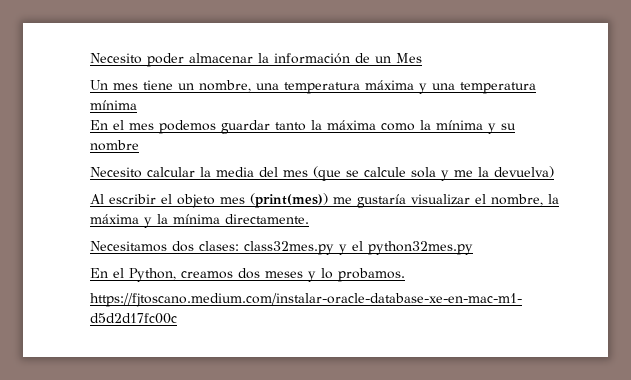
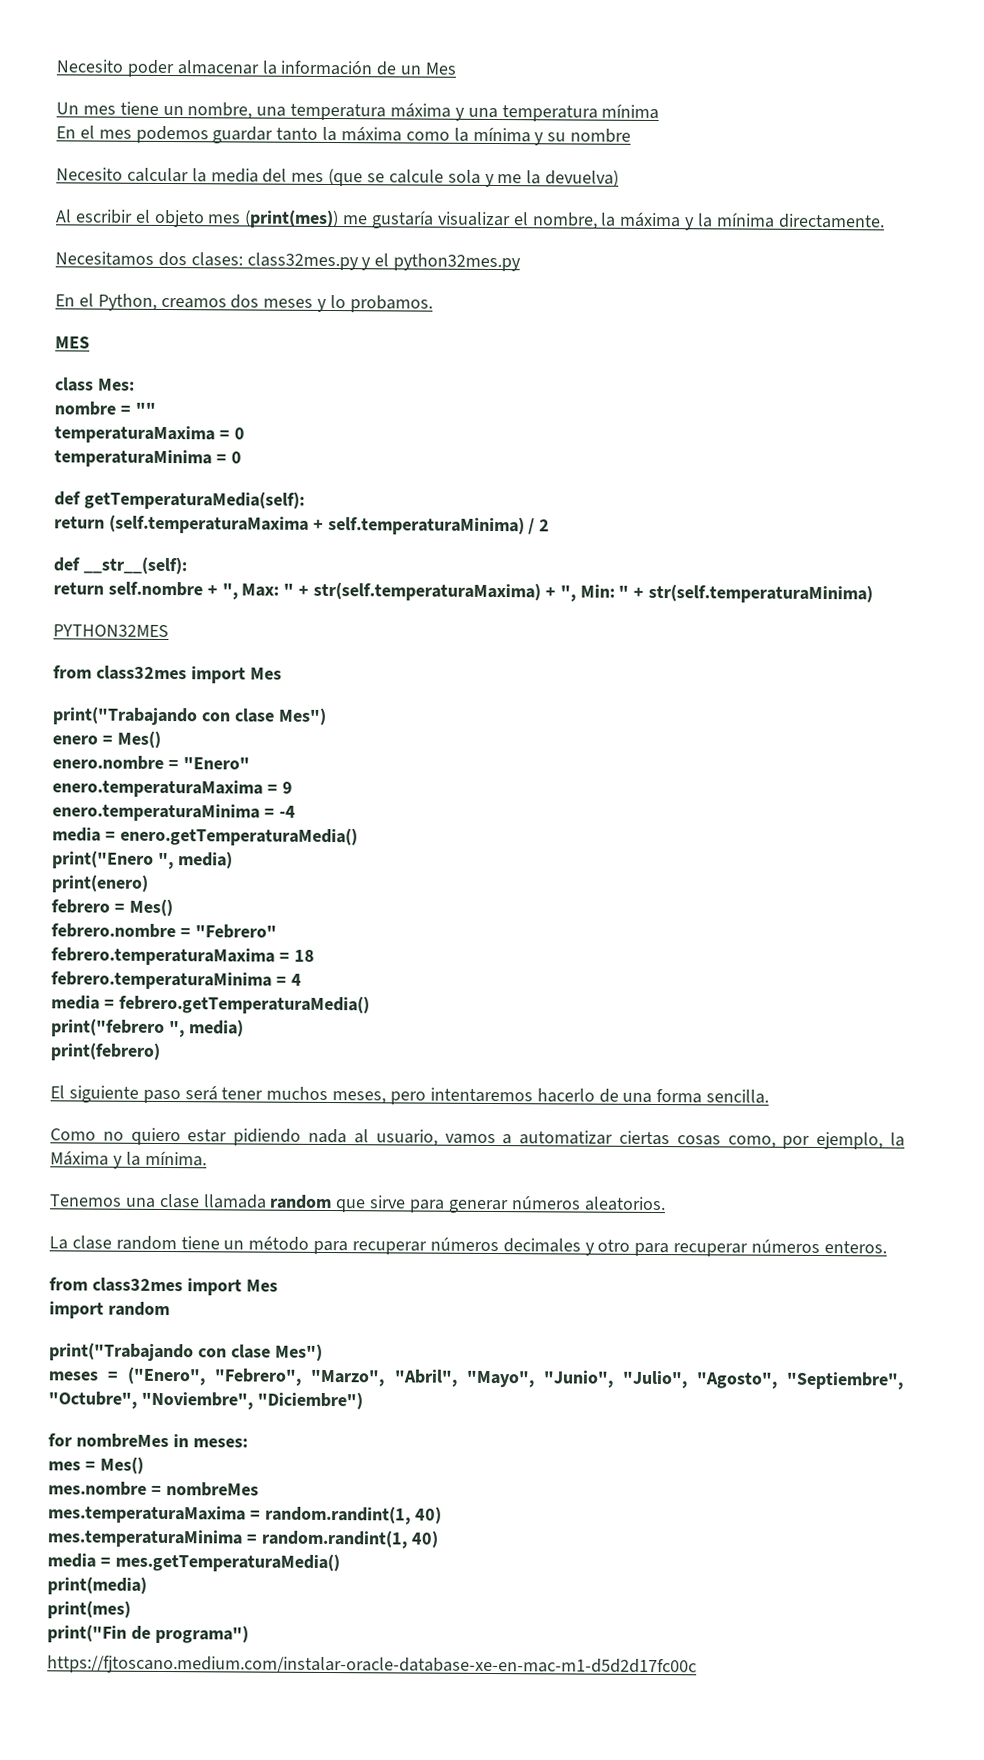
+ MES
+ class Mes:
+ nombre = ""
+ temperaturaMaxima = 0
+ temperaturaMinima = 0
+ def getTemperaturaMedia(self):
+ return (self.temperaturaMaxima + self.temperaturaMinima) / 2
+ def __str__(self):
+ return self.nombre + ", Max: " + str(self.temperaturaMaxima) + ", Min: " + str(self.temperaturaMinima)
+ PYTHON32MES
+ from class32mes import Mes
+ print("Trabajando con clase Mes")
+ enero = Mes()
+ enero.nombre = "Enero"
+ enero.temperaturaMaxima = 9
+ enero.temperaturaMinima = -4
+ media = enero.getTemperaturaMedia()
+ print("Enero ", media)
+ print(enero)
+ febrero = Mes()
+ febrero.nombre = "Febrero"
+ febrero.temperaturaMaxima = 18
+ febrero.temperaturaMinima = 4
+ media = febrero.getTemperaturaMedia()
+ print("febrero ", media)
+ print(febrero)
+ El siguiente paso será tener muchos meses, pero intentaremos hacerlo de una forma sencilla.
+ Como no quiero estar pidiendo nada al usuario, vamos a automatizar ciertas cosas como, por ejemplo, la Máxima y la mínima.
+ Tenemos una clase llamada random que sirve para generar números aleatorios.
+ La clase random tiene un método para recuperar números decimales y otro para recuperar números enteros.
+ from class32mes import Mes
+ import random
+ print("Trabajando con clase Mes")
+ meses = ("Enero", "Febrero", "Marzo", "Abril", "Mayo", "Junio", "Julio", "Agosto", "Septiembre", "Octubre", "Noviembre", "Diciembre")
+ for nombreMes in meses:
+ mes = Mes()
+ mes.nombre = nombreMes
+ mes.temperaturaMaxima = random.randint(1, 40)
+ mes.temperaturaMinima = random.randint(1, 40)
+ media = mes.getTemperaturaMedia()
+ print(media)
+ print(mes)
+ print("Fin de programa")

